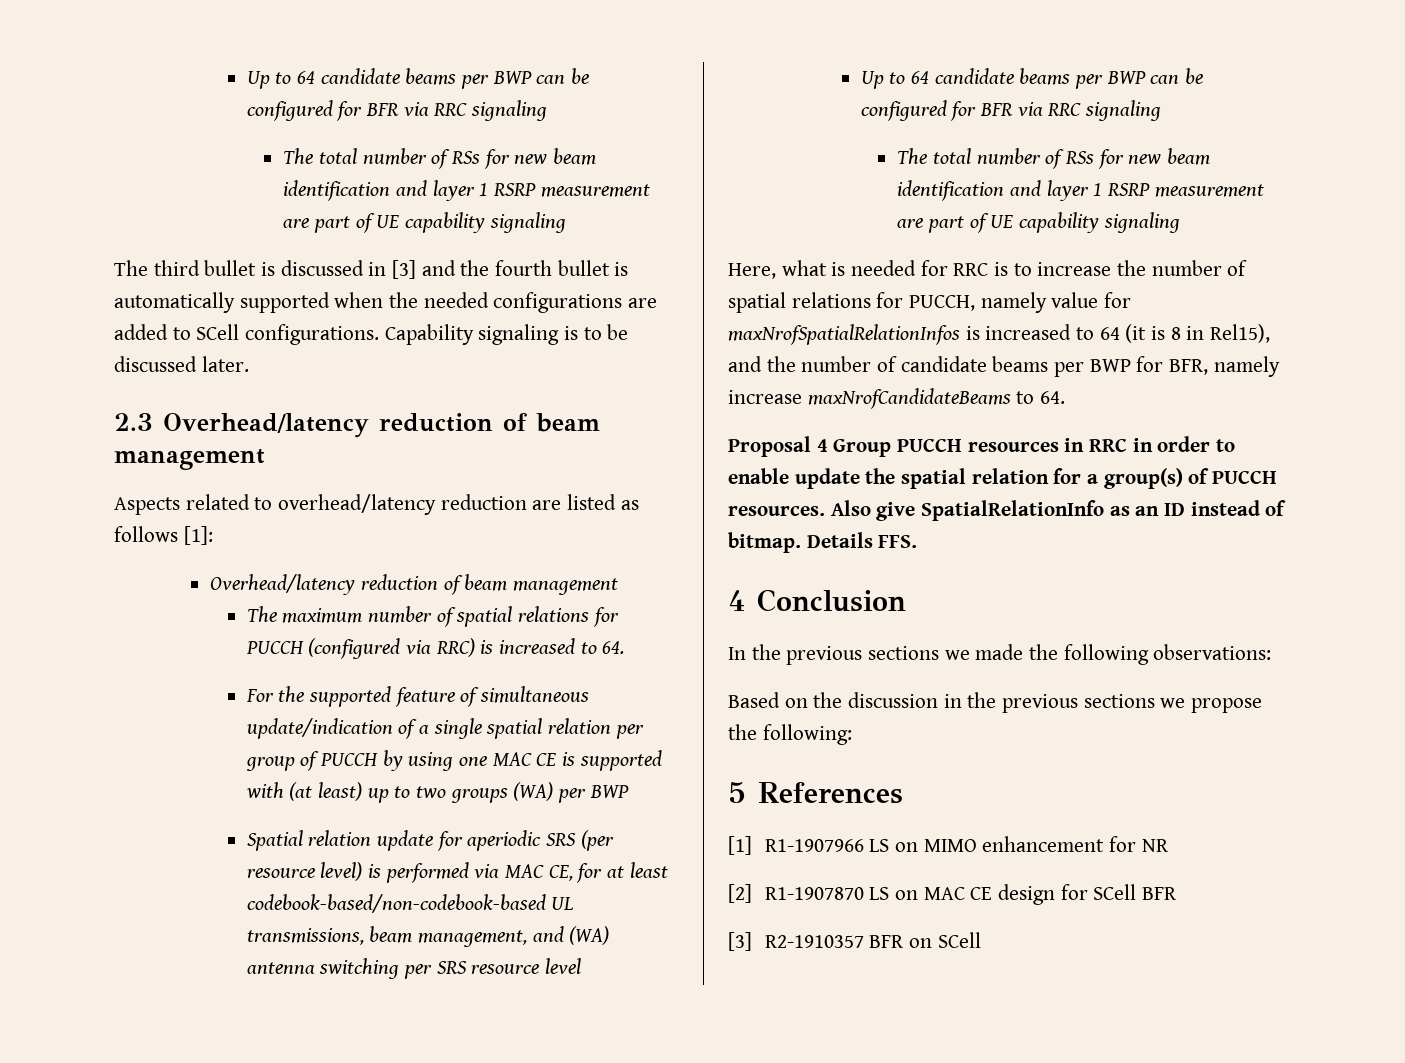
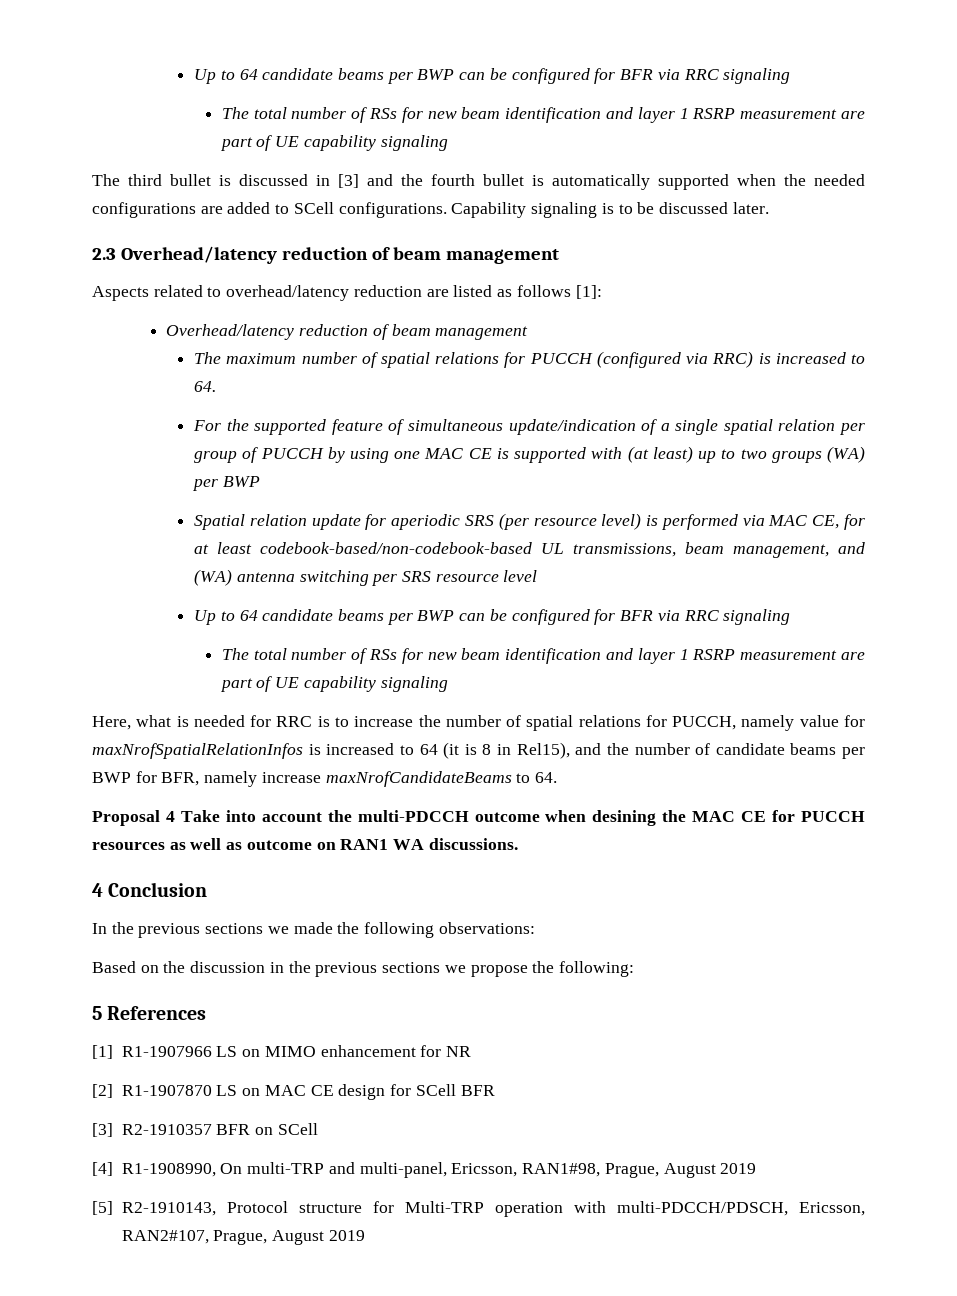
- Proposal 4 Group PUCCH resources in RRC in order to enable update the spatial relation for a group(s) of PUCCH resources. Also give SpatialRelationInfo as an ID instead of bitmap. Details FFS.
+ Proposal 4 Take into account the multi-PDCCH outcome when desining the MAC CE for PUCCH resources as well as outcome on RAN1 WA discussions.
+ [4] R1-1908990, On multi-TRP and multi-panel, Ericsson, RAN1#98, Prague, August 2019
+ [5] R2-1910143, Protocol structure for Multi-TRP operation with multi-PDCCH/PDSCH, Ericsson, RAN2#107, Prague, August 2019

